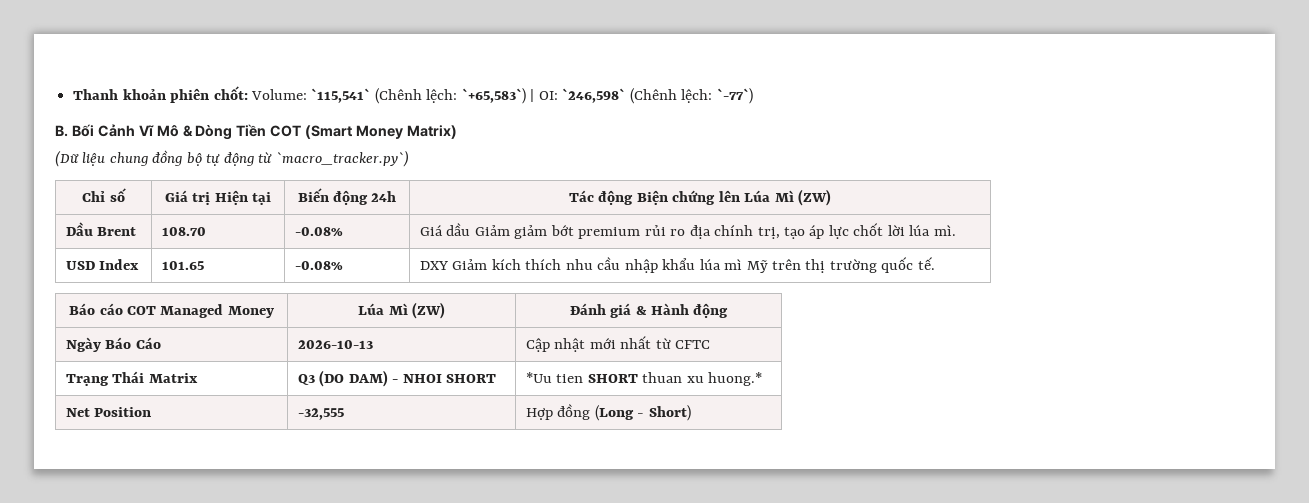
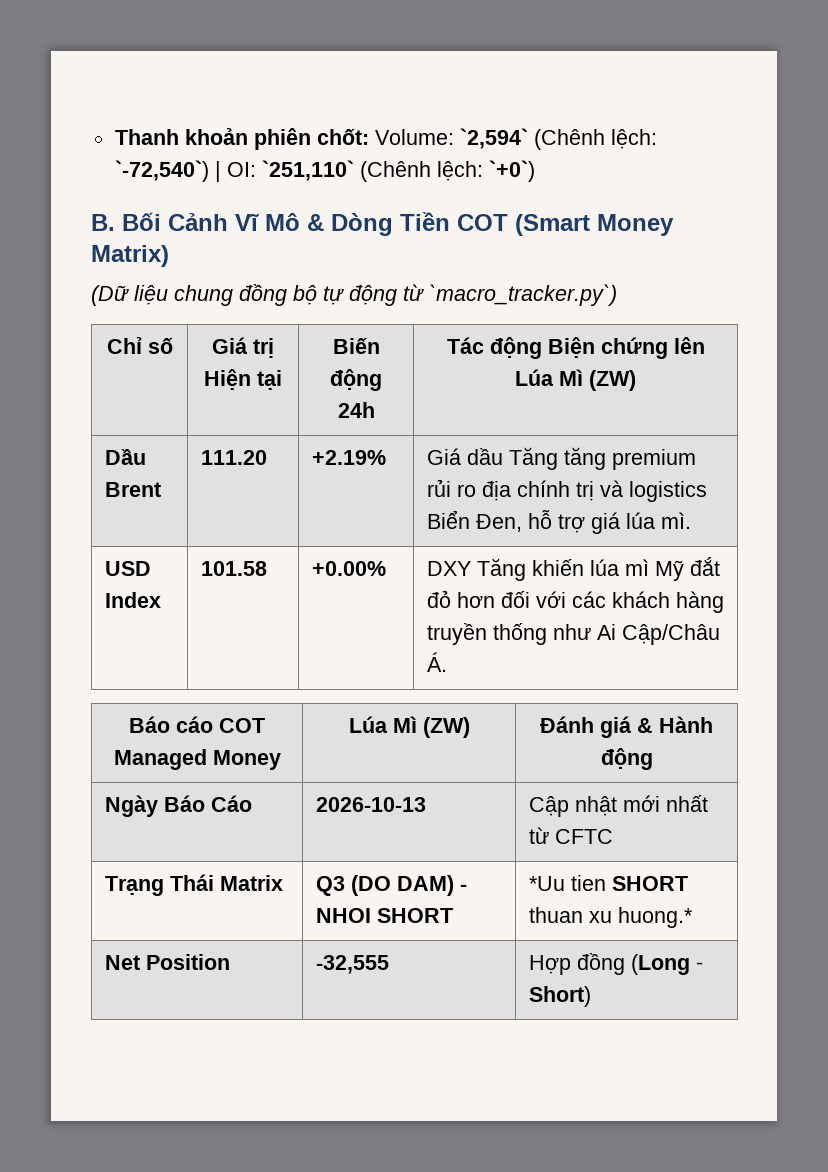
- Thanh khoản phiên chốt: Volume: `115,541` (Chênh lệch: `+65,583`) | OI: `246,598` (Chênh lệch: `-77`)
+ Thanh khoản phiên chốt: Volume: `2,594` (Chênh lệch: `-72,540`) | OI: `251,110` (Chênh lệch: `+0`)
- Dầu Brent | 108.70 | -0.08% | Giá dầu Giảm giảm bớt premium rủi ro địa chính trị, tạo áp lực chốt lời lúa mì.
+ Dầu Brent | 111.20 | +2.19% | Giá dầu Tăng tăng premium rủi ro địa chính trị và logistics Biển Đen, hỗ trợ giá lúa mì.
- USD Index | 101.65 | -0.08% | DXY Giảm kích thích nhu cầu nhập khẩu lúa mì Mỹ trên thị trường quốc tế.
+ USD Index | 101.58 | +0.00% | DXY Tăng khiến lúa mì Mỹ đắt đỏ hơn đối với các khách hàng truyền thống như Ai Cập/Châu Á.

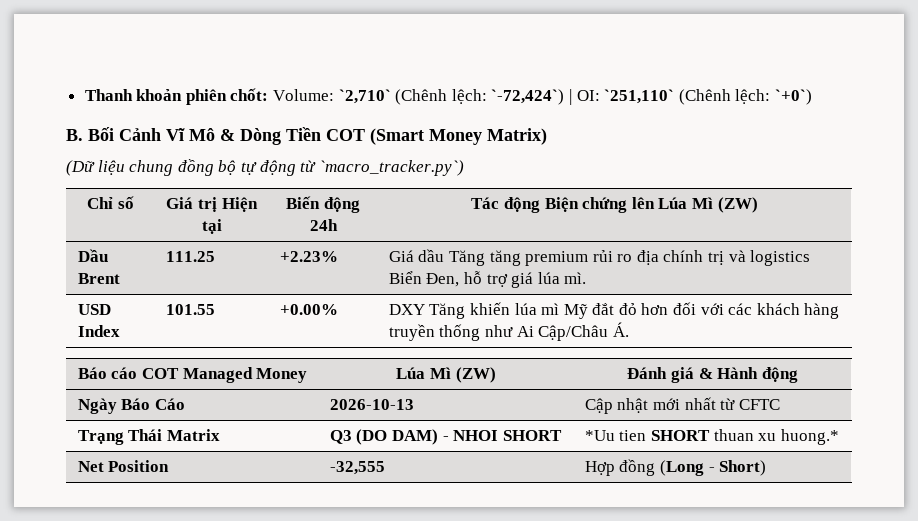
- Thanh khoản phiên chốt: Volume: `2,594` (Chênh lệch: `-72,540`) | OI: `251,110` (Chênh lệch: `+0`)
+ Thanh khoản phiên chốt: Volume: `2,710` (Chênh lệch: `-72,424`) | OI: `251,110` (Chênh lệch: `+0`)
- Dầu Brent | 111.20 | +2.19% | Giá dầu Tăng tăng premium rủi ro địa chính trị và logistics Biển Đen, hỗ trợ giá lúa mì.
+ Dầu Brent | 111.25 | +2.23% | Giá dầu Tăng tăng premium rủi ro địa chính trị và logistics Biển Đen, hỗ trợ giá lúa mì.
- USD Index | 101.58 | +0.00% | DXY Tăng khiến lúa mì Mỹ đắt đỏ hơn đối với các khách hàng truyền thống như Ai Cập/Châu Á.
+ USD Index | 101.55 | +0.00% | DXY Tăng khiến lúa mì Mỹ đắt đỏ hơn đối với các khách hàng truyền thống như Ai Cập/Châu Á.

